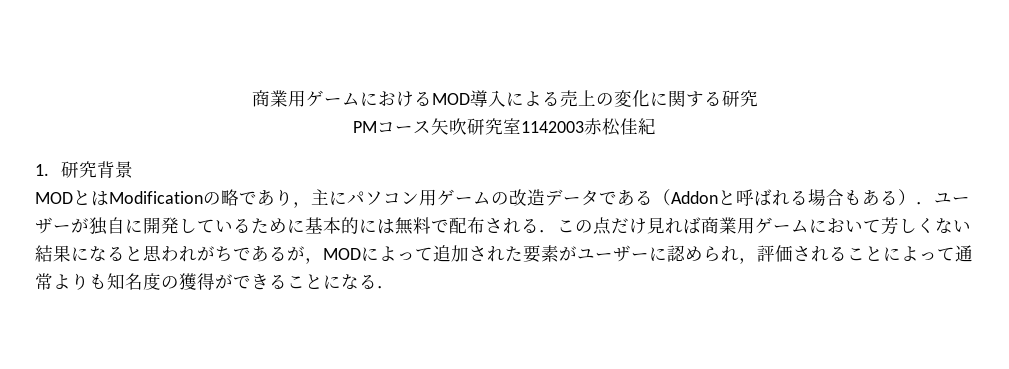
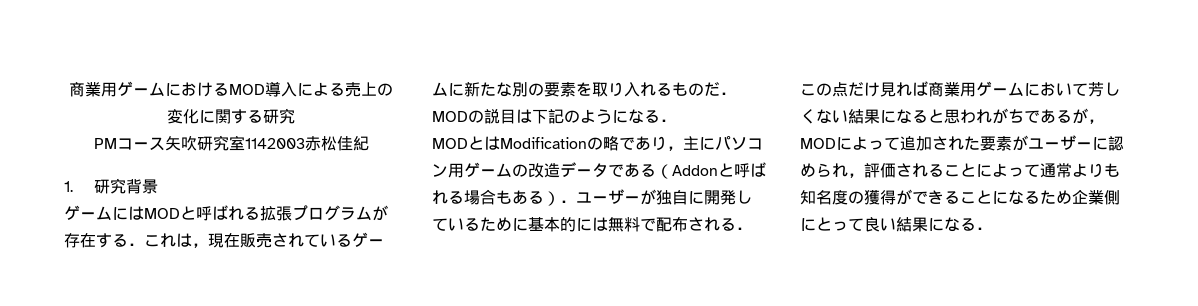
+ ゲームにはMODと呼ばれる拡張プログラムが存在する．これは，現在販売されているゲームに新たな別の要素を取り入れるものだ．MODの説目は下記のようになる．
- MODとはModificationの略であり，主にパソコン用ゲームの改造データである（Addonと呼ばれる場合もある）．ユーザーが独自に開発しているために基本的には無料で配布される．この点だけ見れば商業用ゲームにおいて芳しくない結果になると思われがちであるが，MODによって追加された要素がユーザーに認められ，評価されることによって通常よりも知名度の獲得ができることになる．
+ MODとはModificationの略であり，主にパソコン用ゲームの改造データである（Addonと呼ばれる場合もある）．ユーザーが独自に開発しているために基本的には無料で配布される．この点だけ見れば商業用ゲームにおいて芳しくない結果になると思われがちであるが，MODによって追加された要素がユーザーに認められ，評価されることによって通常よりも知名度の獲得ができることになるため企業側にとって良い結果になる．

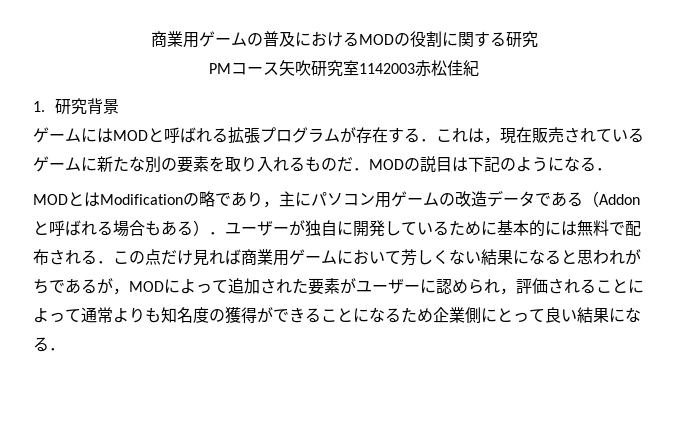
- 商業用ゲームにおけるMOD導入による売上の変化に関する研究
+ 商業用ゲームの普及におけるMODの役割に関する研究

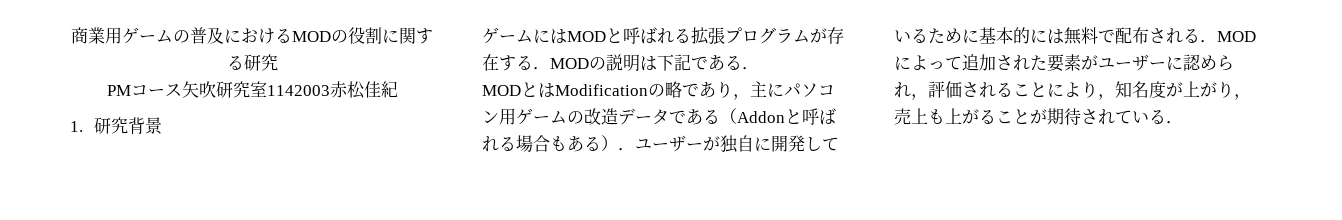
- ゲームにはMODと呼ばれる拡張プログラムが存在する．これは，現在販売されているゲームに新たな別の要素を取り入れるものだ．MODの説目は下記のようになる．
+ ゲームにはMODと呼ばれる拡張プログラムが存在する．MODの説明は下記である．
- MODとはModificationの略であり，主にパソコン用ゲームの改造データである（Addonと呼ばれる場合もある）．ユーザーが独自に開発しているために基本的には無料で配布される．この点だけ見れば商業用ゲームにおいて芳しくない結果になると思われがちであるが，MODによって追加された要素がユーザーに認められ，評価されることによって通常よりも知名度の獲得ができることになるため企業側にとって良い結果になる．
+ MODとはModificationの略であり，主にパソコン用ゲームの改造データである（Addonと呼ばれる場合もある）．ユーザーが独自に開発しているために基本的には無料で配布される．MODによって追加された要素がユーザーに認められ，評価されることにより，知名度が上がり，売上も上がることが期待されている．

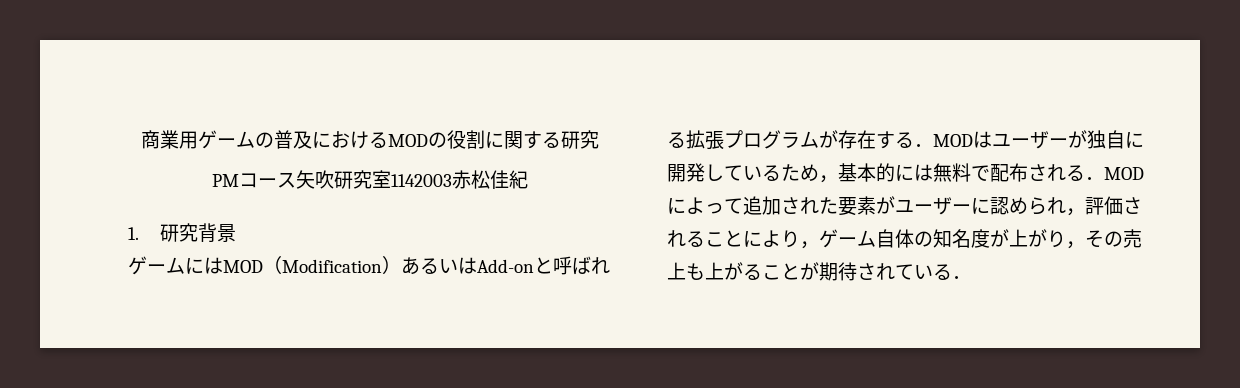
- ゲームにはMODと呼ばれる拡張プログラムが存在する．MODの説明は下記である．
- MODとはModificationの略であり，主にパソコン用ゲームの改造データである（Addonと呼ばれる場合もある）．ユーザーが独自に開発しているために基本的には無料で配布される．MODによって追加された要素がユーザーに認められ，評価されることにより，知名度が上がり，売上も上がることが期待されている．
+ ゲームにはMOD（Modification）あるいはAdd-onと呼ばれる拡張プログラムが存在する．MODはユーザーが独自に開発しているため，基本的には無料で配布される．MODによって追加された要素がユーザーに認められ，評価されることにより，ゲーム自体の知名度が上がり，その売上も上がることが期待されている．

